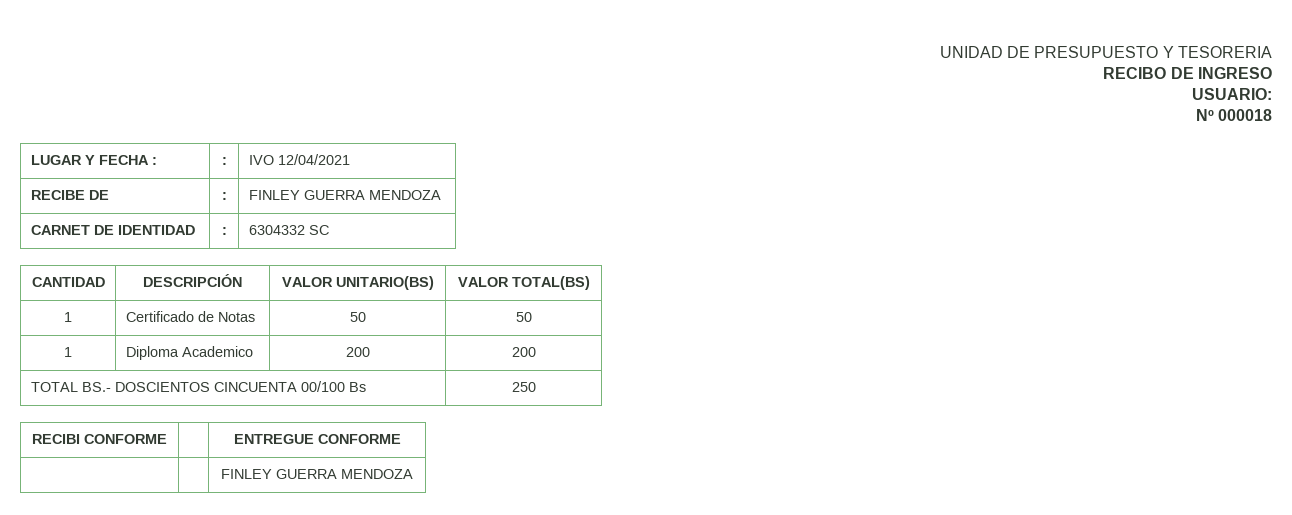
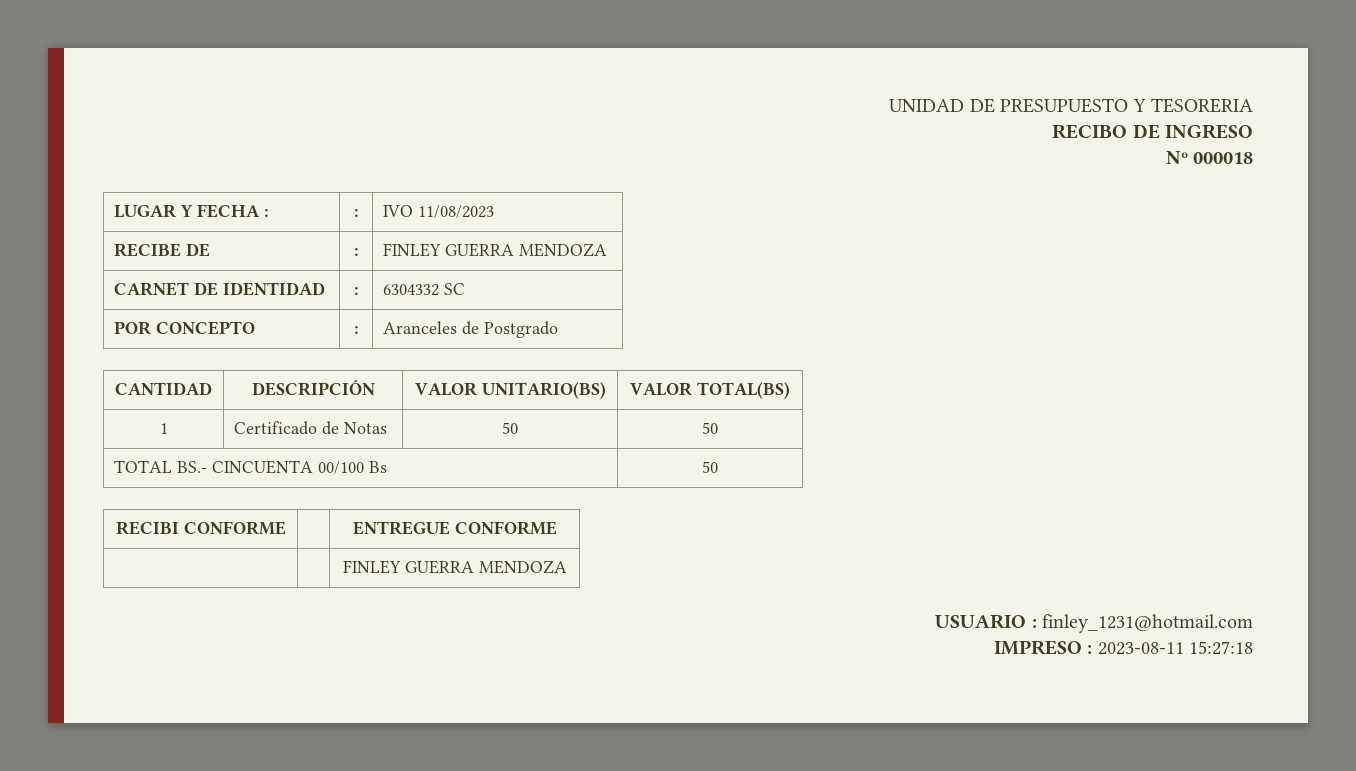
- USUARIO:
- LUGAR Y FECHA : | : | IVO 12/04/2021
+ LUGAR Y FECHA : | : | IVO 11/08/2023
+ POR CONCEPTO | : | Aranceles de Postgrado
- 1 | Diploma Academico | 200 | 200
- TOTAL BS.- DOSCIENTOS CINCUENTA 00/100 Bs | 250
+ TOTAL BS.- CINCUENTA 00/100 Bs | 50
+ USUARIO : finley_1231@hotmail.com
+ IMPRESO : 2023-08-11 15:27:18

